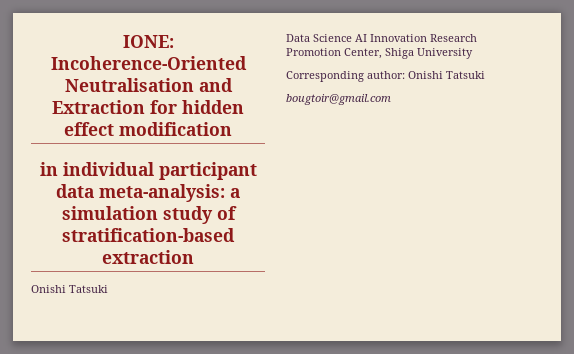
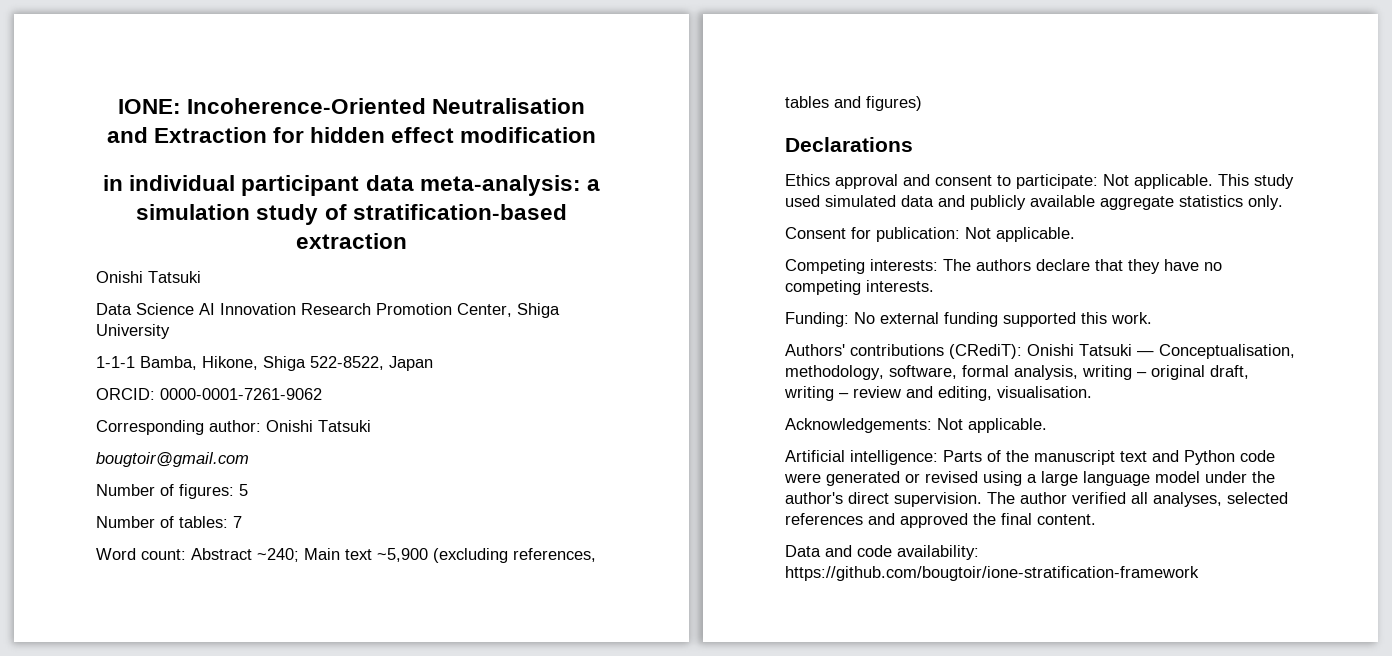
+ 1-1-1 Bamba, Hikone, Shiga 522-8522, Japan
+ ORCID: 0000-0001-7261-9062
+ Number of figures: 5
+ Number of tables: 7
+ Word count: Abstract ~240; Main text ~5,900 (excluding references, tables and figures)
+ Declarations
+ Ethics approval and consent to participate: Not applicable. This study used simulated data and publicly available aggregate statistics only.
+ Consent for publication: Not applicable.
+ Competing interests: The authors declare that they have no competing interests.
+ Funding: No external funding supported this work.
+ Authors' contributions (CRediT): Onishi Tatsuki — Conceptualisation, methodology, software, formal analysis, writing – original draft, writing – review and editing, visualisation.
+ Acknowledgements: Not applicable.
+ Artificial intelligence: Parts of the manuscript text and Python code were generated or revised using a large language model under the author's direct supervision. The author verified all analyses, selected references and approved the final content.
+ Data and code availability: https://github.com/bougtoir/ione-stratification-framework

